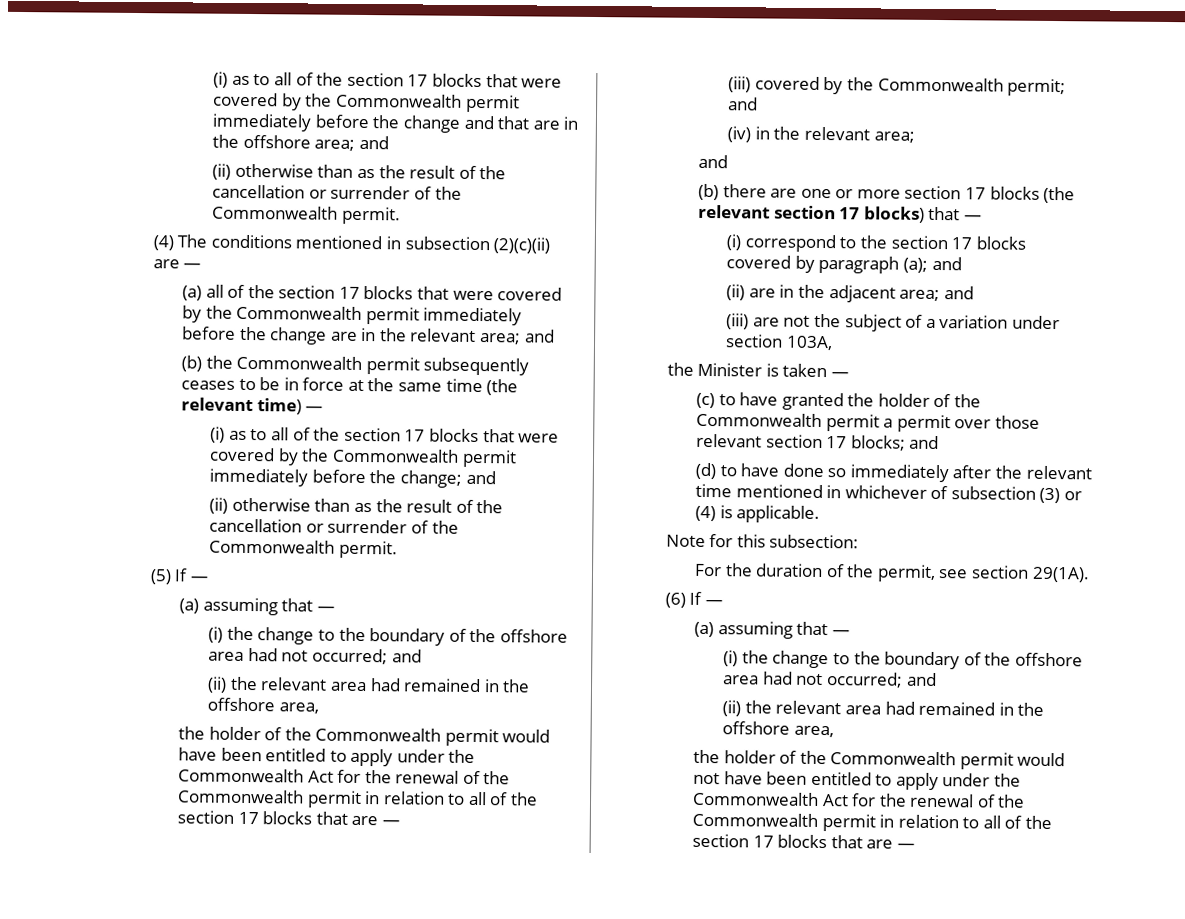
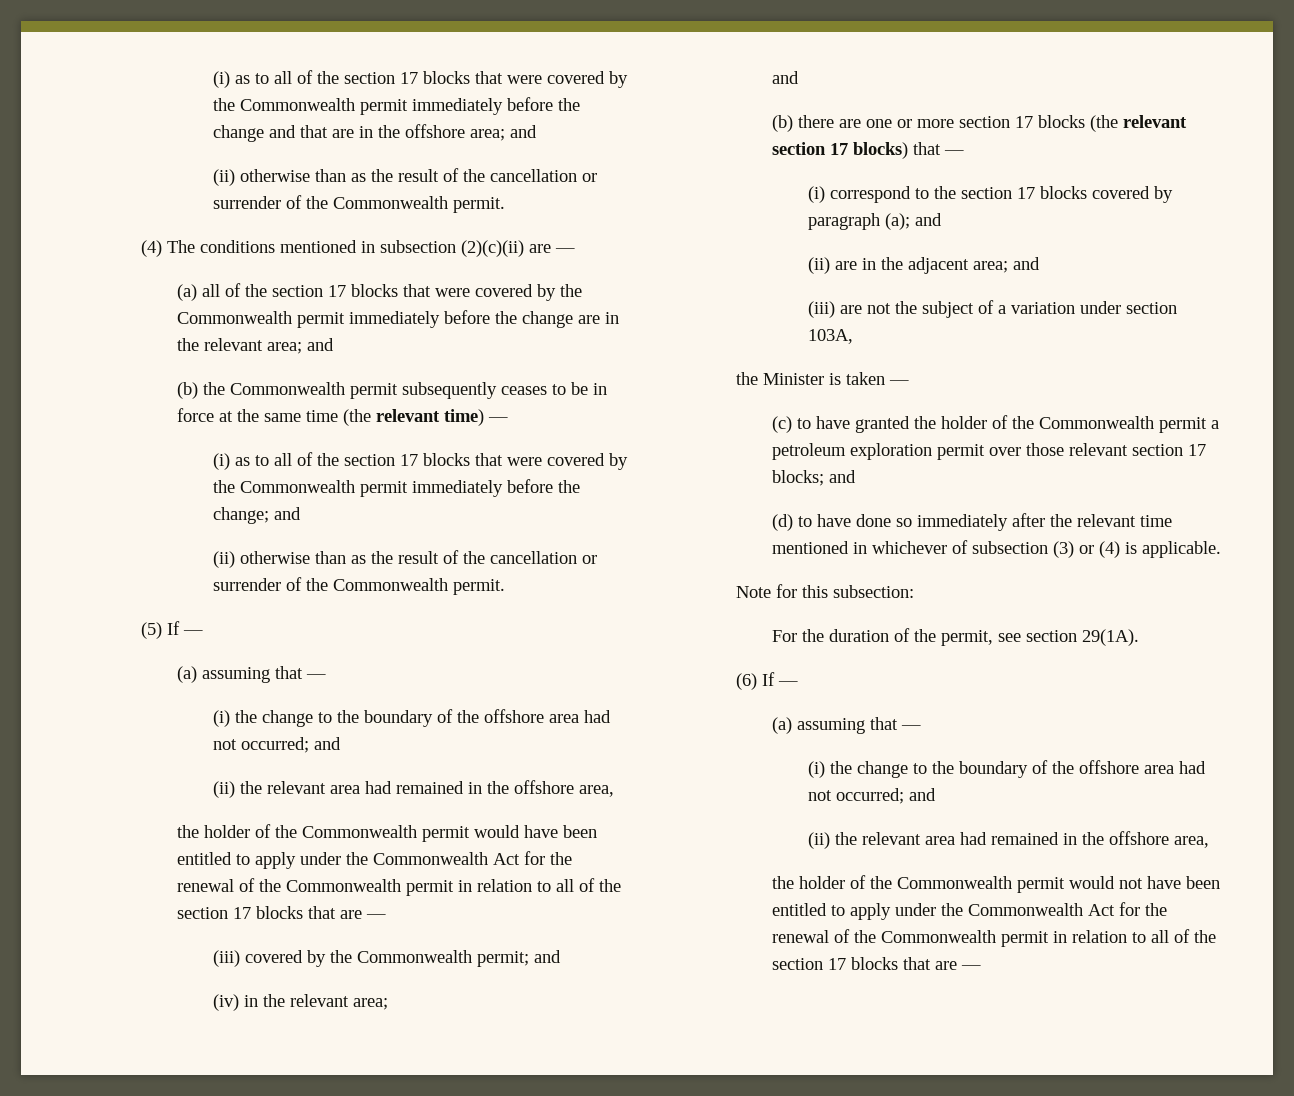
- (c) to have granted the holder of the Commonwealth permit a permit over those relevant section 17 blocks; and
+ (c) to have granted the holder of the Commonwealth permit a petroleum exploration permit over those relevant section 17 blocks; and

